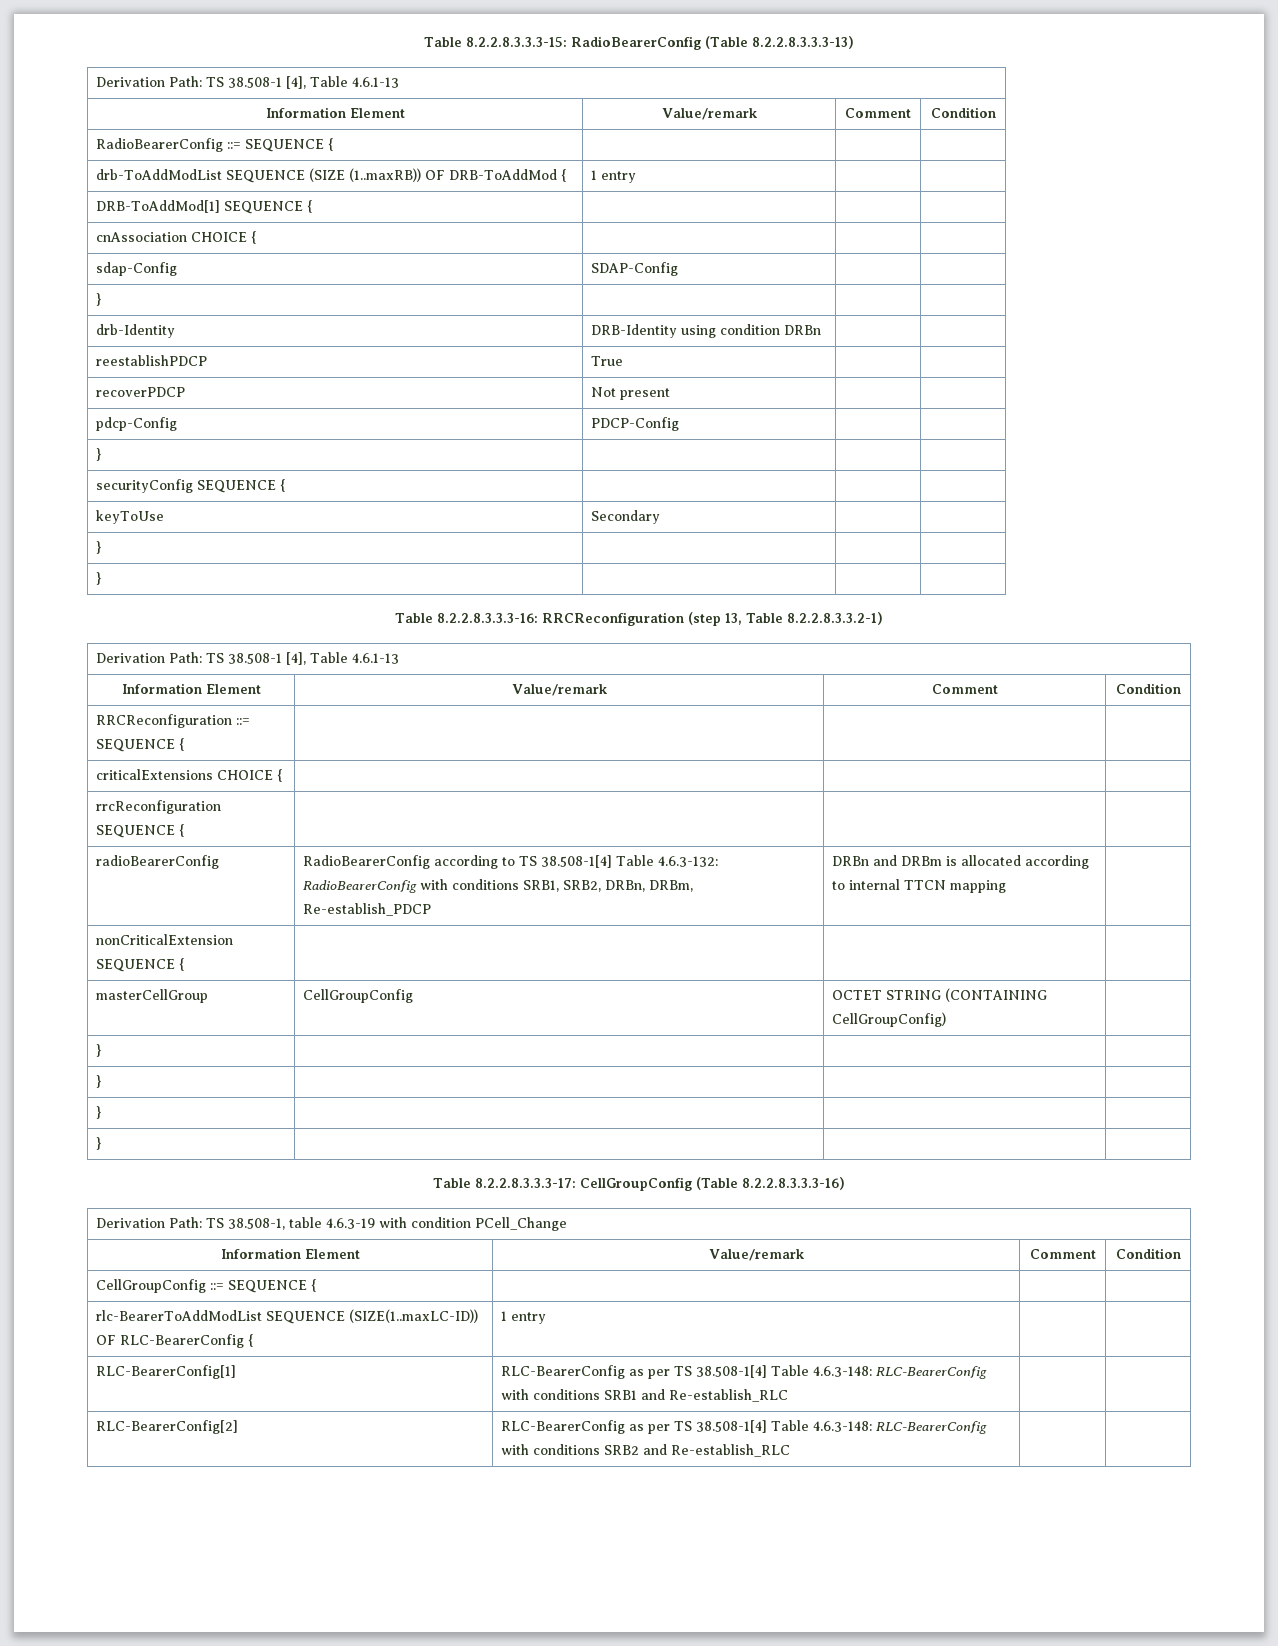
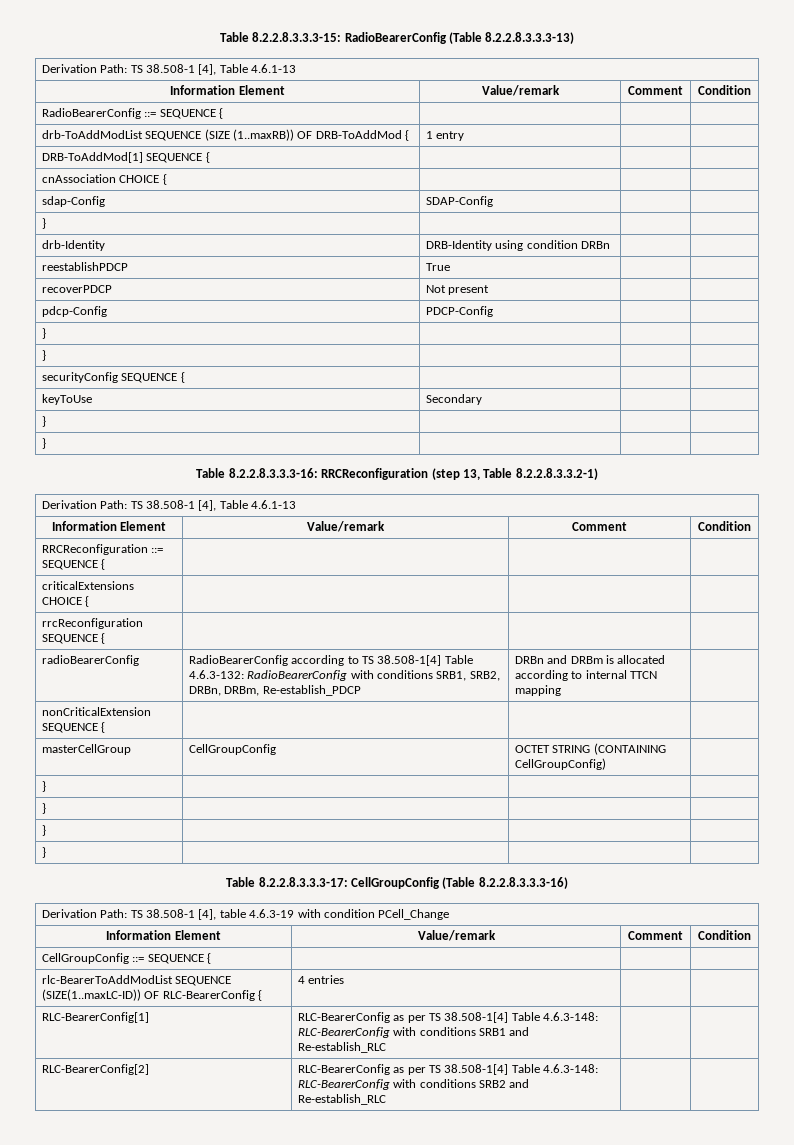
  pdcp-Config | PDCP-Config | |
+ } | | |
- Derivation Path: TS 38.508-1, table 4.6.3-19 with condition PCell_Change
+ Derivation Path: TS 38.508-1 [4], table 4.6.3-19 with condition PCell_Change
- rlc-BearerToAddModList SEQUENCE (SIZE(1..maxLC-ID)) OF RLC-BearerConfig { | 1 entry | |
+ rlc-BearerToAddModList SEQUENCE (SIZE(1..maxLC-ID)) OF RLC-BearerConfig { | 4 entries | |

